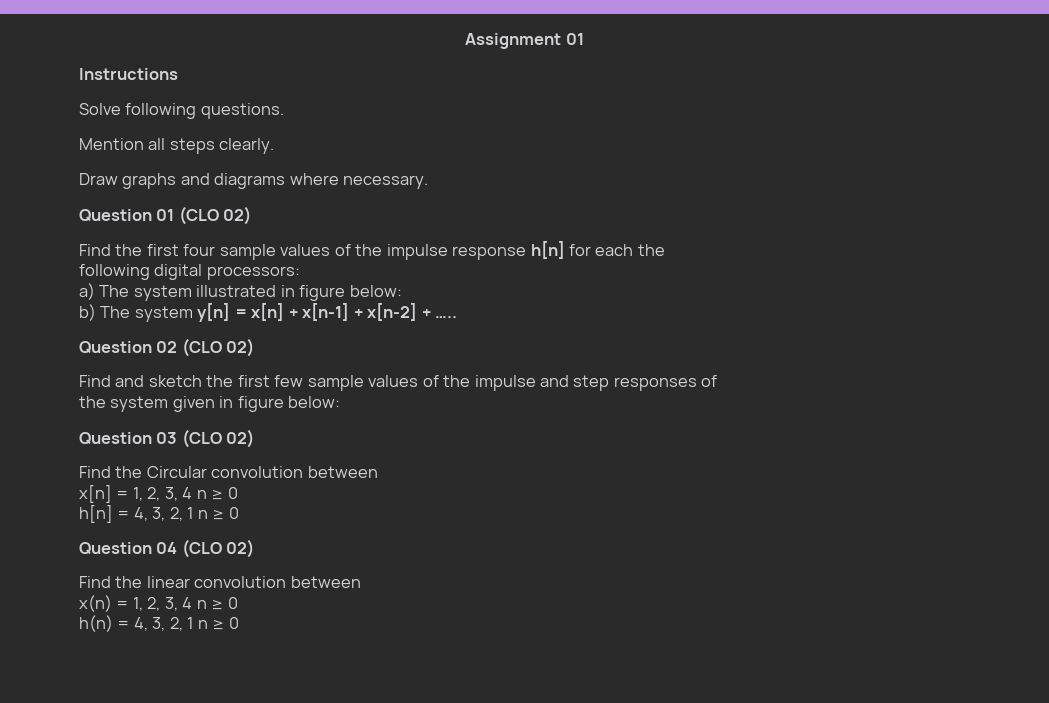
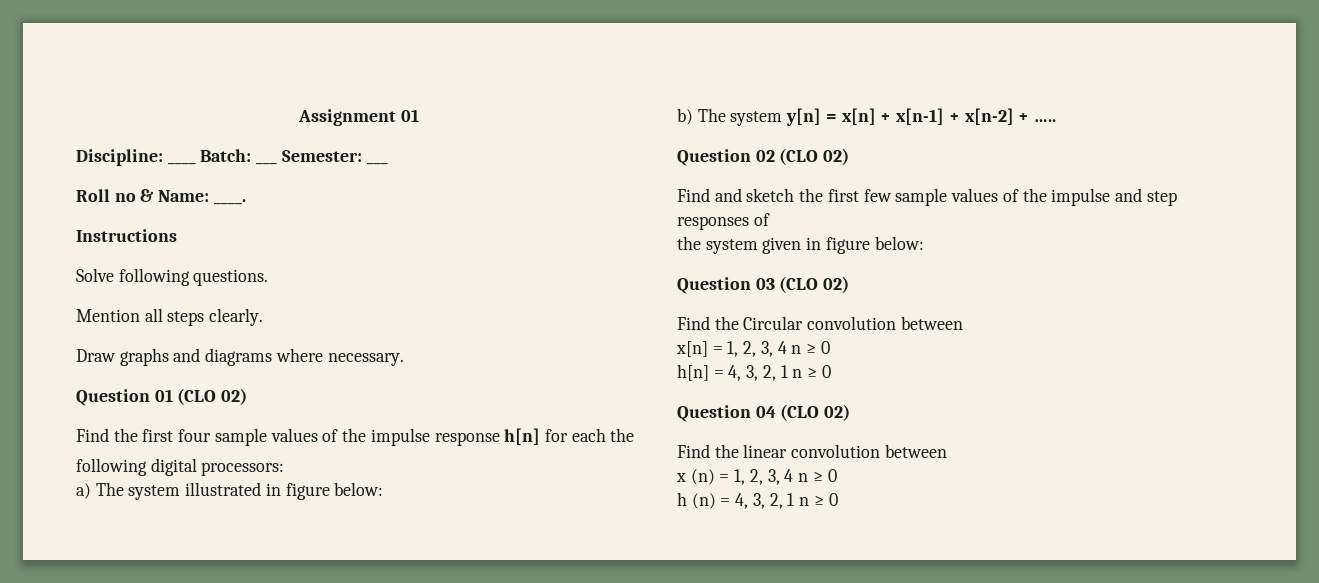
+ Discipline: ____ Batch: ___ Semester: ___
+ Roll no & Name: ____.
- x(n) = 1, 2, 3, 4 n ≥ 0
- h(n) = 4, 3, 2, 1 n ≥ 0
+ x (n) = 1, 2, 3, 4 n ≥ 0
+ h (n) = 4, 3, 2, 1 n ≥ 0

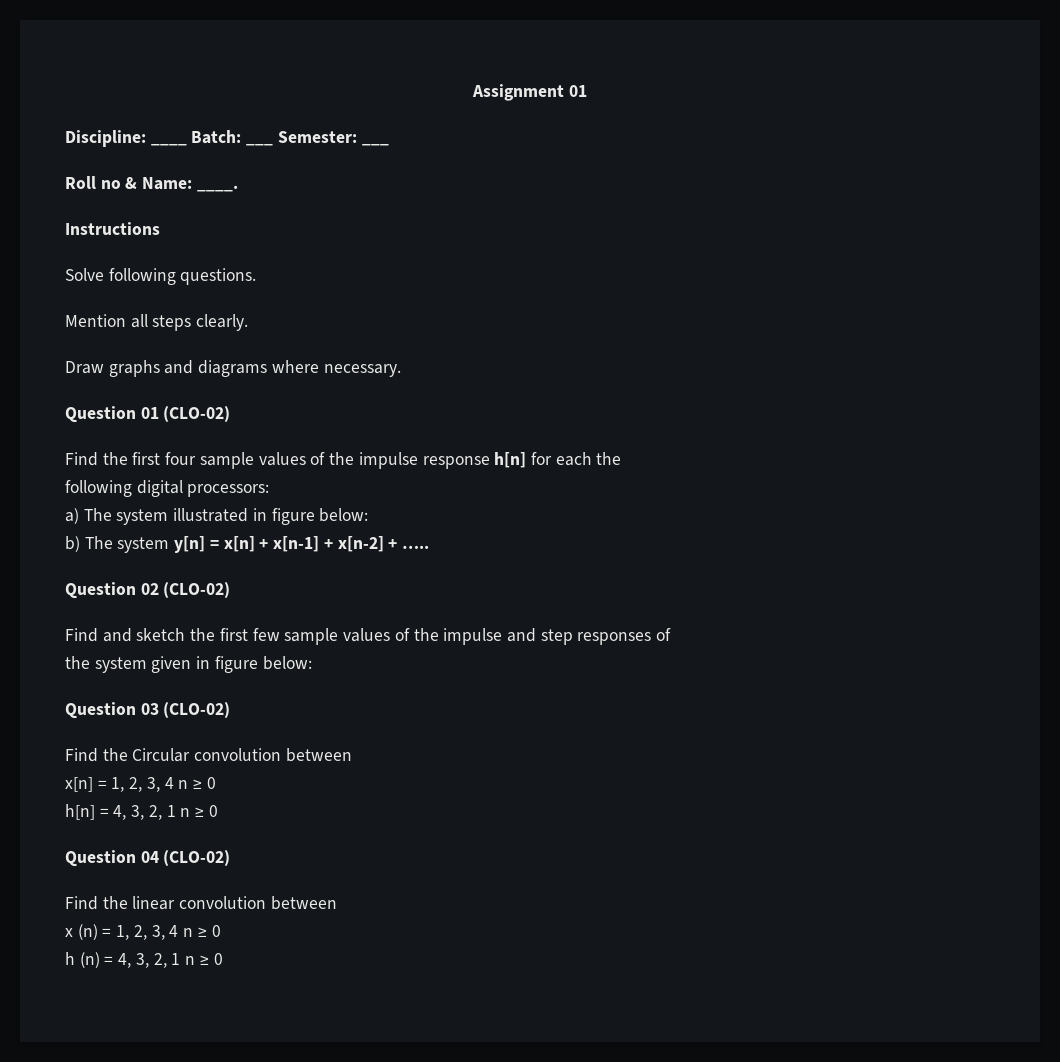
- Question 01 (CLO 02)
+ Question 01 (CLO-02)
- Question 02 (CLO 02)
+ Question 02 (CLO-02)
- Question 03 (CLO 02)
+ Question 03 (CLO-02)
- Question 04 (CLO 02)
+ Question 04 (CLO-02)

